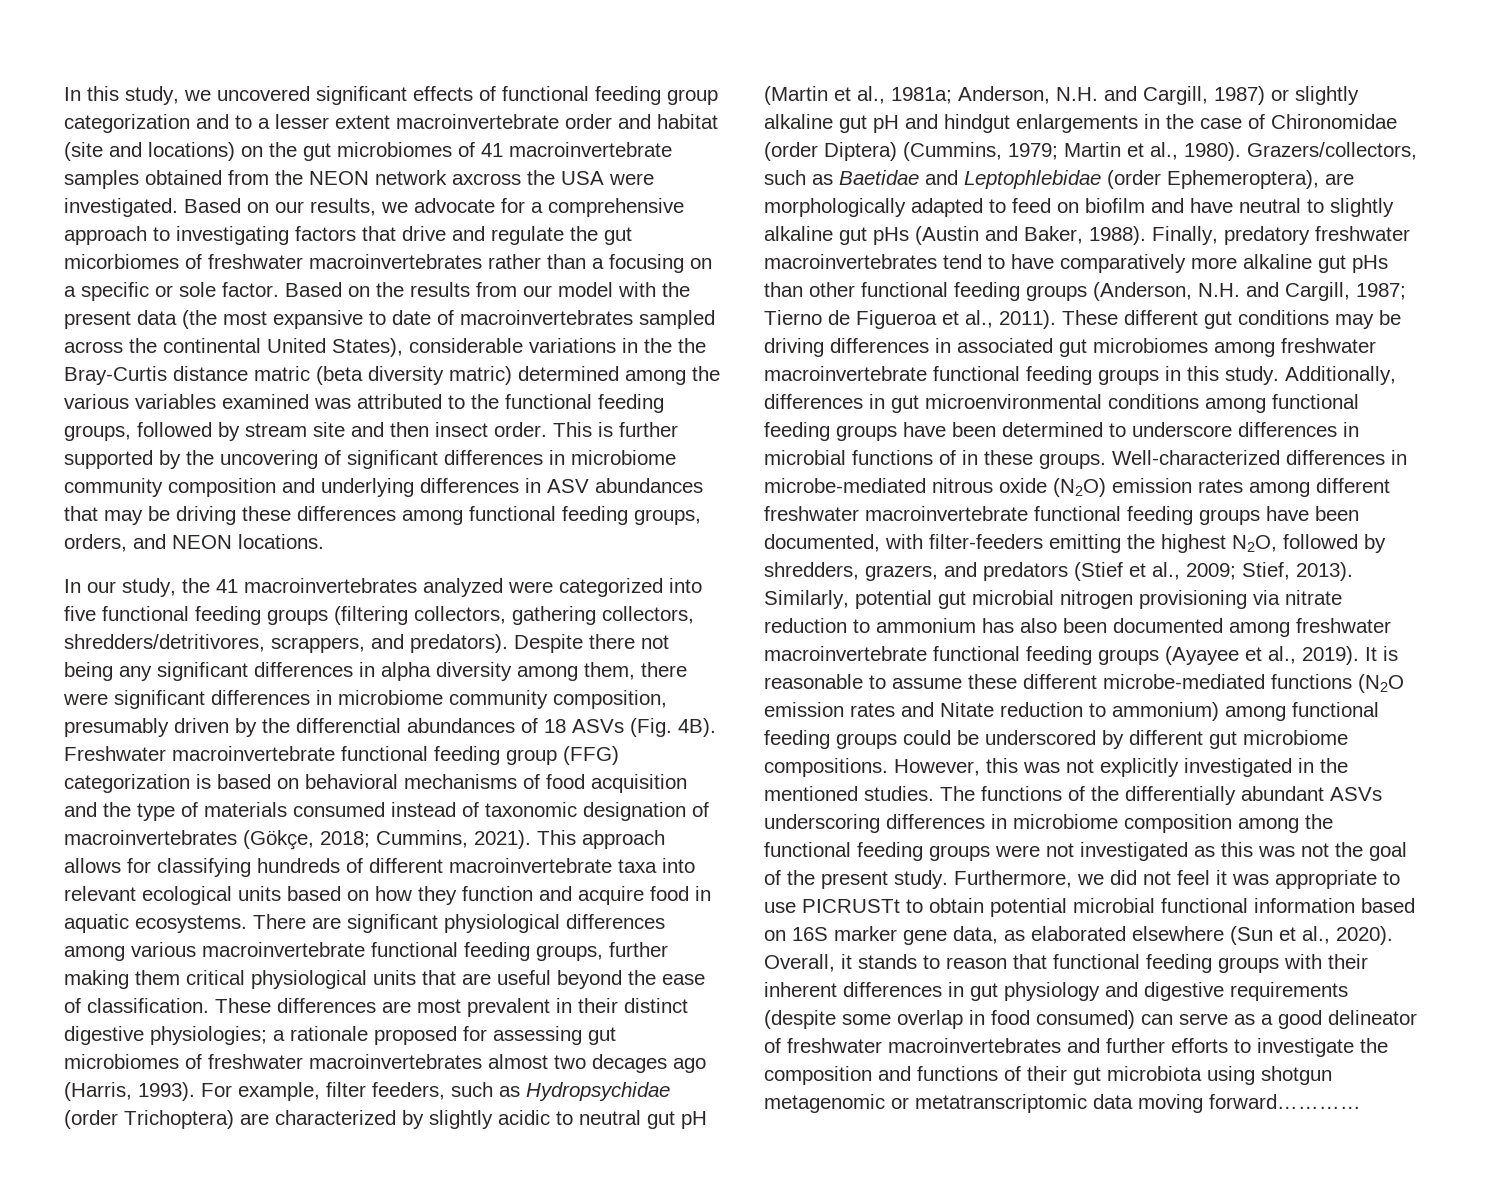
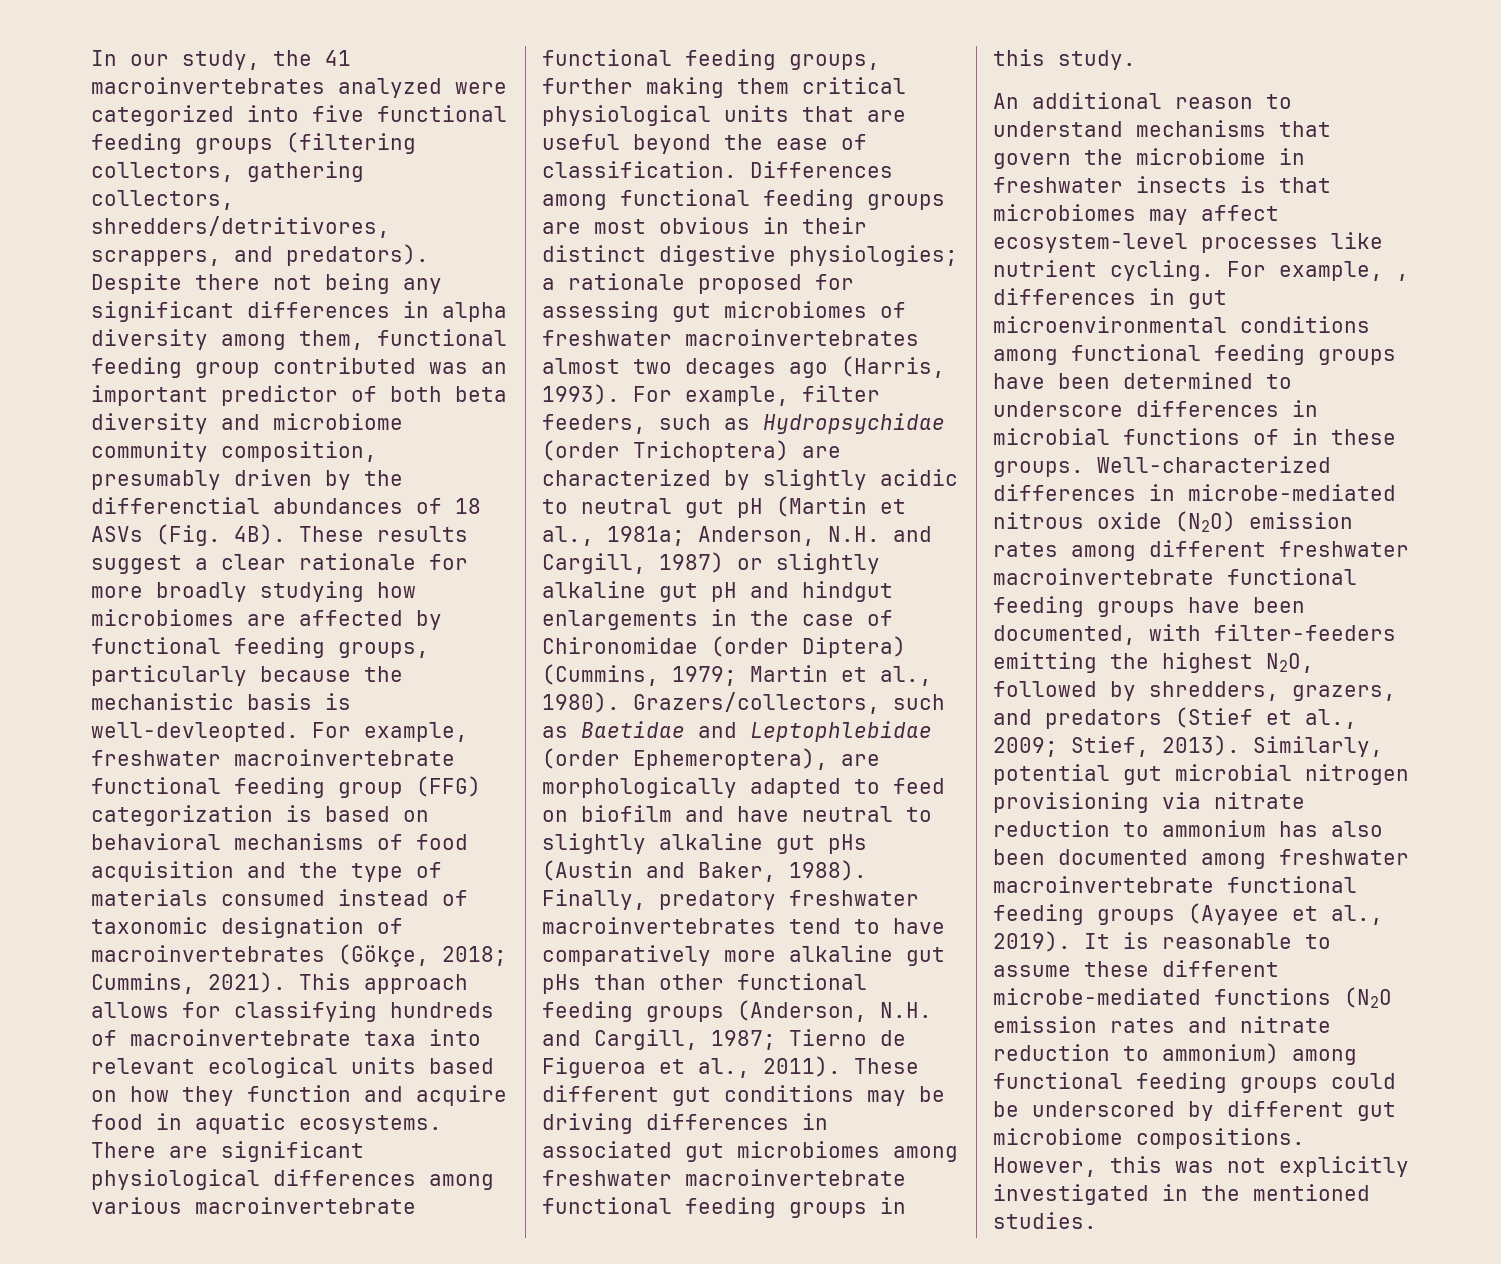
- In this study, we uncovered significant effects of functional feeding group categorization and to a lesser extent macroinvertebrate order and habitat (site and locations) on the gut microbiomes of 41 macroinvertebrate samples obtained from the NEON network axcross the USA were investigated. Based on our results, we advocate for a comprehensive approach to investigating factors that drive and regulate the gut micorbiomes of freshwater macroinvertebrates rather than a focusing on a specific or sole factor. Based on the results from our model with the present data (the most expansive to date of macroinvertebrates sampled across the continental United States), considerable variations in the the Bray-Curtis distance matric (beta diversity matric) determined among the various variables examined was attributed to the functional feeding groups, followed by stream site and then insect order. This is further supported by the uncovering of significant differences in microbiome community composition and underlying differences in ASV abundances that may be driving these differences among functional feeding groups, orders, and NEON locations.
- Despite there not being any significant differences in alpha diversity among them, there were significant differences in microbiome community composition, presumably driven by the differenctial abundances of 18 ASVs (Fig. 4B).
+ Despite there not being any significant differences in alpha diversity among them, functional feeding group contributed was an important predictor of both beta diversity and microbiome community composition, presumably driven by the differenctial abundances of 18 ASVs (Fig. 4B).
- Freshwater macroinvertebrate functional feeding group (FFG) categorization is based on behavioral mechanisms of food acquisition and the type of materials consumed instead of taxonomic designation of macroinvertebrates (Gökçe, 2018; Cummins, 2021).
+ These results suggest a clear rationale for more broadly studying how microbiomes are affected by functional feeding groups, particularly because the mechanistic basis is well-devleopted. For example, freshwater macroinvertebrate functional feeding group (FFG) categorization is based on behavioral mechanisms of food acquisition and the type of materials consumed instead of taxonomic designation of macroinvertebrates (Gökçe, 2018; Cummins, 2021).
- This approach allows for classifying hundreds of different macroinvertebrate taxa into relevant ecological units based on how they function and acquire food in aquatic ecosystems.
+ This approach allows for classifying hundreds of macroinvertebrate taxa into relevant ecological units based on how they function and acquire food in aquatic ecosystems.
- These differences are most prevalent in their distinct digestive physiologies; a rationale proposed for assessing gut microbiomes of freshwater macroinvertebrates almost two decages ago (Harris, 1993).
+ Differences among functional feeding groups are most obvious in their distinct digestive physiologies; a rationale proposed for assessing gut microbiomes of freshwater macroinvertebrates almost two decages ago (Harris, 1993).
- These different gut conditions may be driving differences in associated gut microbiomes among freshwater macroinvertebrate functional feeding groups in this study. Additionally, differences in gut microenvironmental conditions among functional feeding groups have been determined to underscore differences in microbial functions of in these groups.
+ These different gut conditions may be driving differences in associated gut microbiomes among freshwater macroinvertebrate functional feeding groups in this study.
+ An additional reason to understand mechanisms that govern the microbiome in freshwater insects is that microbiomes may affect ecosystem-level processes like nutrient cycling. For example, , differences in gut microenvironmental conditions among functional feeding groups have been determined to underscore differences in microbial functions of in these groups.
- It is reasonable to assume these different microbe-mediated functions (N2O emission rates and Nitate reduction to ammonium) among functional feeding groups could be underscored by different gut microbiome compositions.
+ It is reasonable to assume these different microbe-mediated functions (N2O emission rates and nitrate reduction to ammonium) among functional feeding groups could be underscored by different gut microbiome compositions.
- The functions of the differentially abundant ASVs underscoring differences in microbiome composition among the functional feeding groups were not investigated as this was not the goal of the present study. Furthermore, we did not feel it was appropriate to use PICRUSTt to obtain potential microbial functional information based on 16S marker gene data, as elaborated elsewhere (Sun et al., 2020). Overall, it stands to reason that functional feeding groups with their inherent differences in gut physiology and digestive requirements (despite some overlap in food consumed) can serve as a good delineator of freshwater macroinvertebrates and further efforts to investigate the composition and functions of their gut microbiota using shotgun metagenomic or metatranscriptomic data moving forward…………

